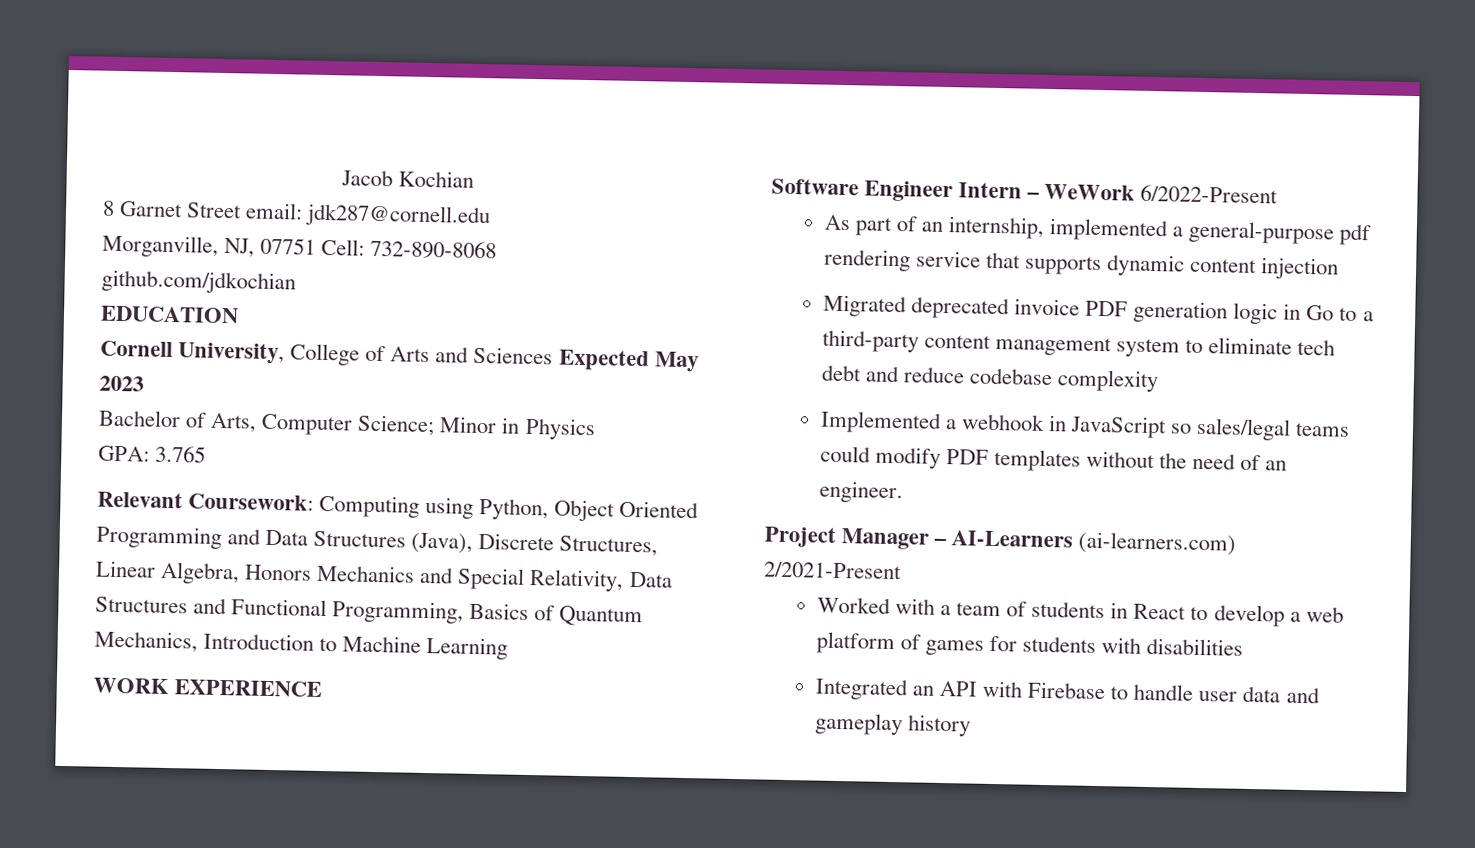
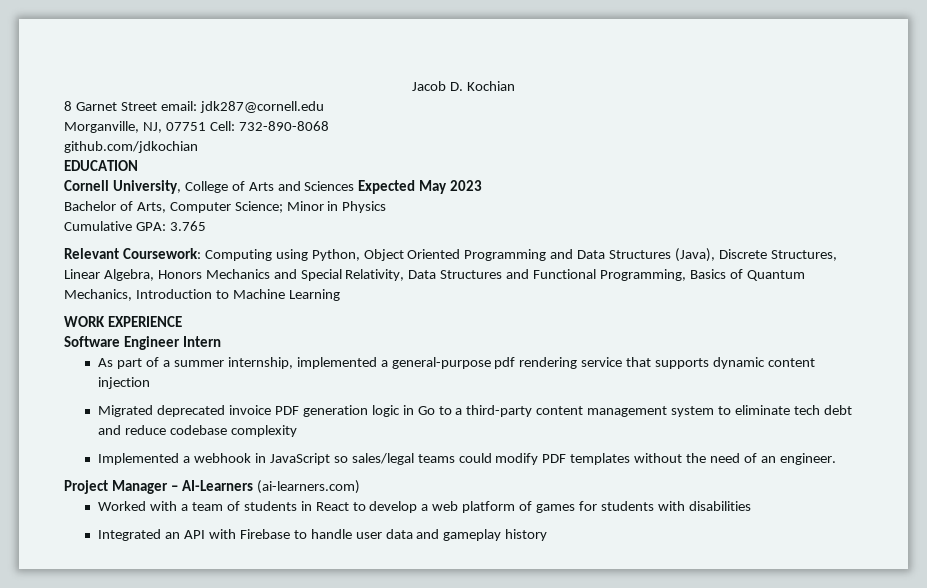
- Jacob Kochian
+ Jacob D. Kochian
- GPA: 3.765
+ Cumulative GPA: 3.765
- Software Engineer Intern – WeWork 6/2022-Present
+ Software Engineer Intern
- As part of an internship, implemented a general-purpose pdf rendering service that supports dynamic content injection
+ As part of a summer internship, implemented a general-purpose pdf rendering service that supports dynamic content injection
- Project Manager – AI-Learners (ai-learners.com) 2/2021-Present
+ Project Manager – AI-Learners (ai-learners.com)

